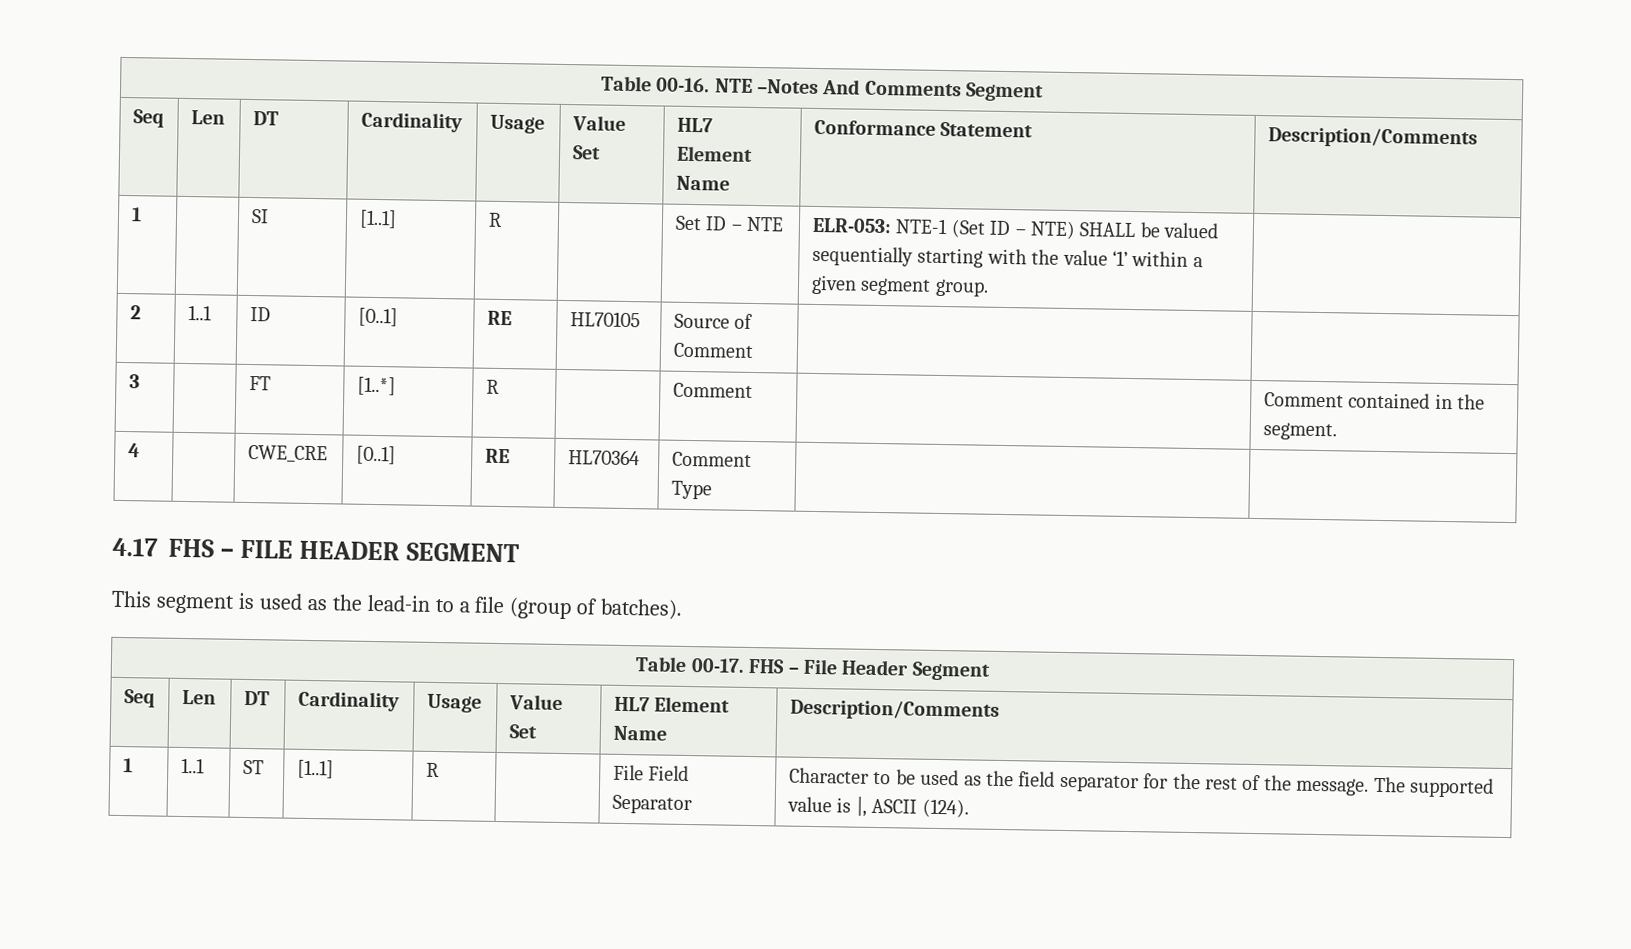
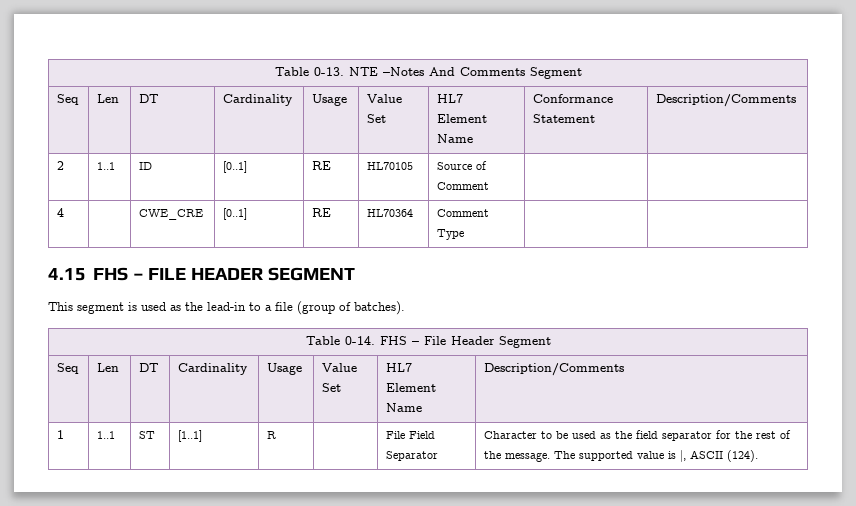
- Table 00-16. NTE –Notes And Comments Segment
+ Table 0-13. NTE –Notes And Comments Segment
- 1 | | SI | [1..1] | R | | Set ID – NTE | ELR-053: NTE-1 (Set ID – NTE) SHALL be valued sequentially starting with the value ‘1’ within a given segment group. |
- 3 | | FT | [1..*] | R | | Comment | | Comment contained in the segment.
- 4.17 FHS – FILE HEADER SEGMENT
+ 4.15 FHS – FILE HEADER SEGMENT
- Table 00-17. FHS – File Header Segment
+ Table 0-14. FHS – File Header Segment

